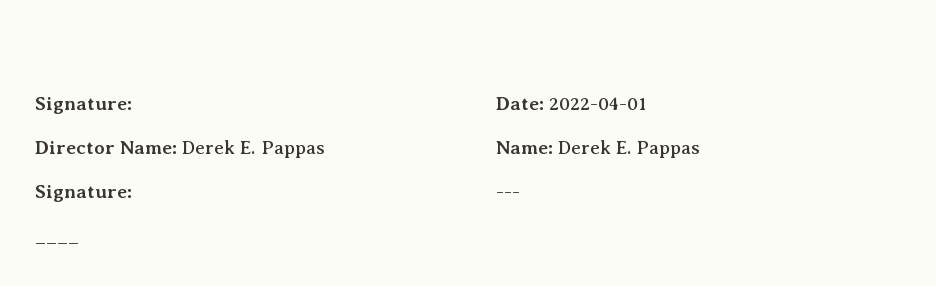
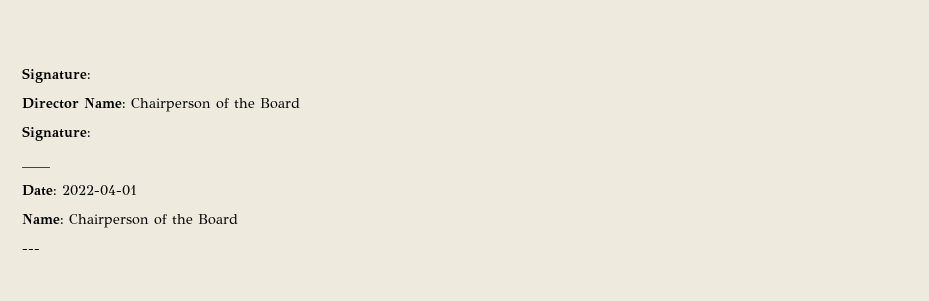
- Director Name: Derek E. Pappas
+ Director Name: Chairperson of the Board
  Date: 2022-04-01
- Name: Derek E. Pappas
+ Name: Chairperson of the Board

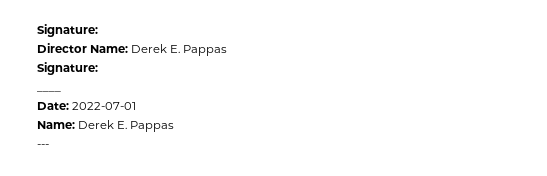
- Director Name: Chairperson of the Board
+ Director Name: Derek E. Pappas
- Date: 2022-04-01
- Name: Chairperson of the Board
+ Date: 2022-07-01
+ Name: Derek E. Pappas

